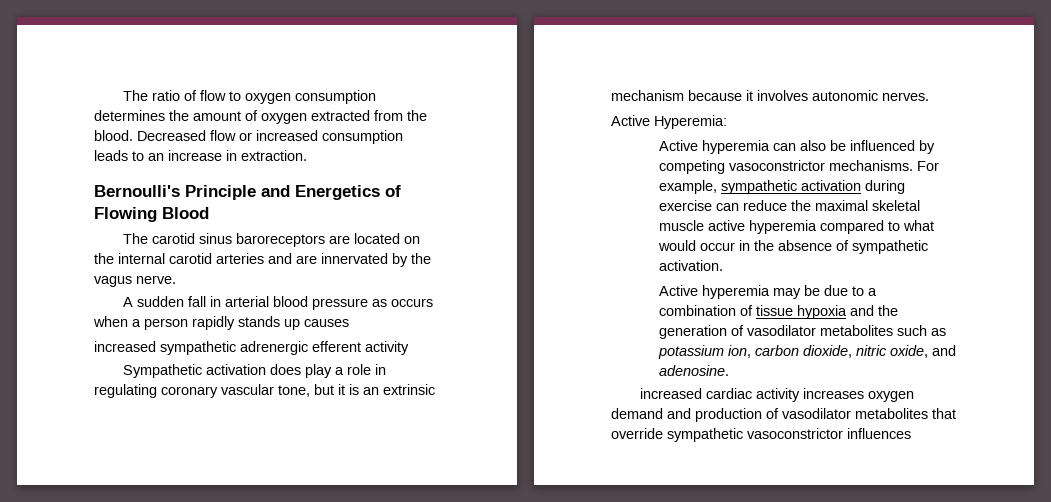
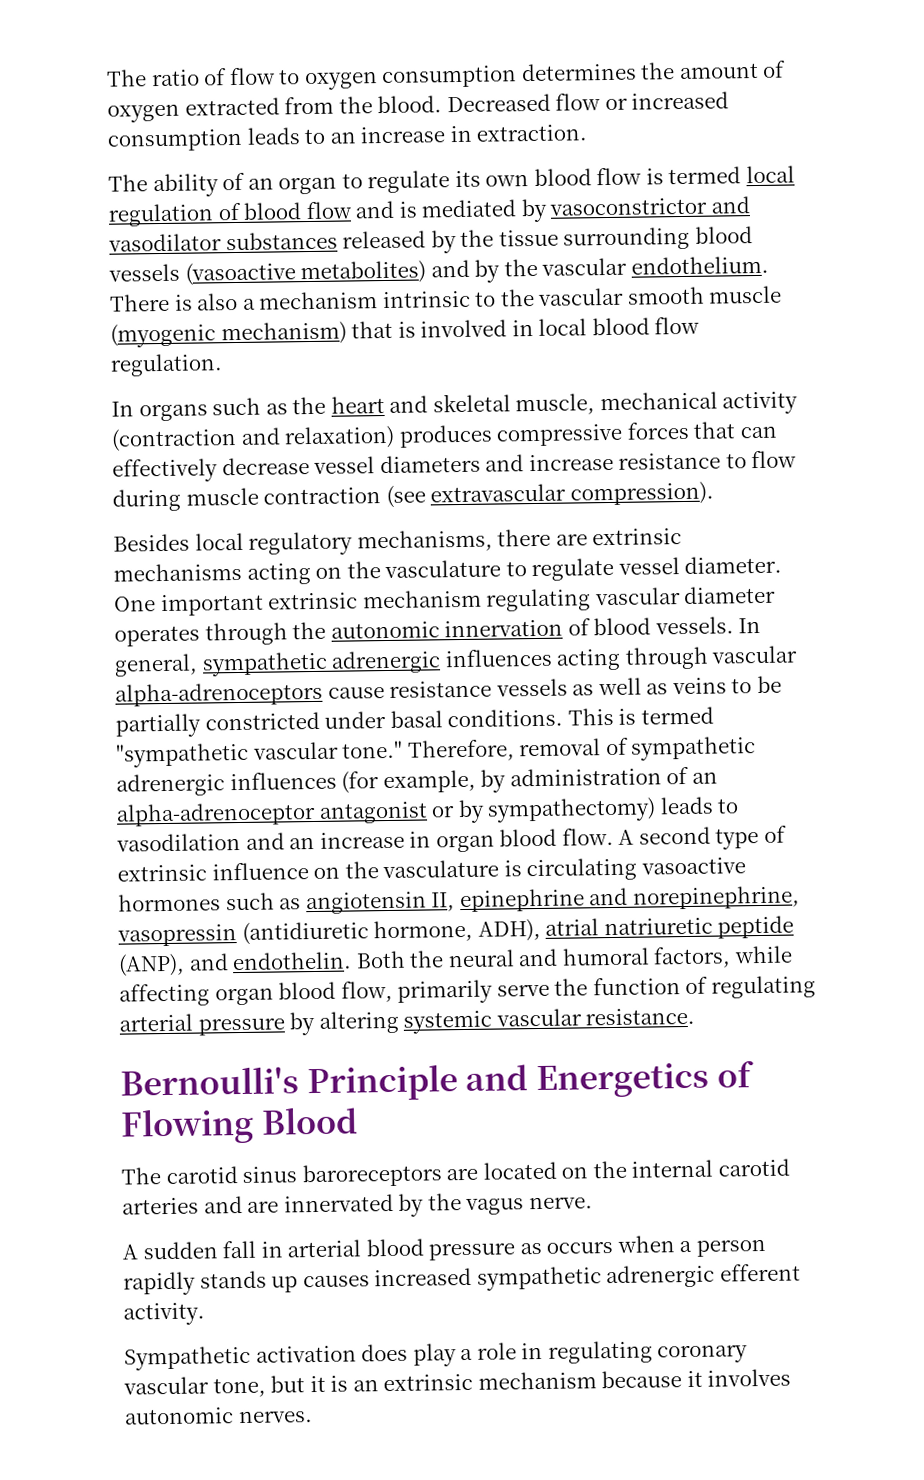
+ The ability of an organ to regulate its own blood flow is termed local regulation of blood flow and is mediated by vasoconstrictor and vasodilator substances released by the tissue surrounding blood vessels (vasoactive metabolites) and by the vascular endothelium. There is also a mechanism intrinsic to the vascular smooth muscle (myogenic mechanism) that is involved in local blood flow regulation.
+ In organs such as the heart and skeletal muscle, mechanical activity (contraction and relaxation) produces compressive forces that can effectively decrease vessel diameters and increase resistance to flow during muscle contraction (see extravascular compression).
+ Besides local regulatory mechanisms, there are extrinsic mechanisms acting on the vasculature to regulate vessel diameter. One important extrinsic mechanism regulating vascular diameter operates through the autonomic innervation of blood vessels. In general, sympathetic adrenergic influences acting through vascular alpha-adrenoceptors cause resistance vessels as well as veins to be partially constricted under basal conditions. This is termed "sympathetic vascular tone." Therefore, removal of sympathetic adrenergic influences (for example, by administration of an alpha-adrenoceptor antagonist or by sympathectomy) leads to vasodilation and an increase in organ blood flow. A second type of extrinsic influence on the vasculature is circulating vasoactive hormones such as angiotensin II, epinephrine and norepinephrine, vasopressin (antidiuretic hormone, ADH), atrial natriuretic peptide (ANP), and endothelin. Both the neural and humoral factors, while affecting organ blood flow, primarily serve the function of regulating arterial pressure by altering systemic vascular resistance.
- A sudden fall in arterial blood pressure as occurs when a person rapidly stands up causes
- increased sympathetic adrenergic efferent activity
+ A sudden fall in arterial blood pressure as occurs when a person rapidly stands up causes increased sympathetic adrenergic efferent activity.
- Active Hyperemia:
- Active hyperemia can also be influenced by competing vasoconstrictor mechanisms. For example, sympathetic activation during exercise can reduce the maximal skeletal muscle active hyperemia compared to what would occur in the absence of sympathetic activation.
- Active hyperemia may be due to a combination of tissue hypoxia and the generation of vasodilator metabolites such as potassium ion, carbon dioxide, nitric oxide, and adenosine.
- increased cardiac activity increases oxygen demand and production of vasodilator metabolites that override sympathetic vasoconstrictor influences

